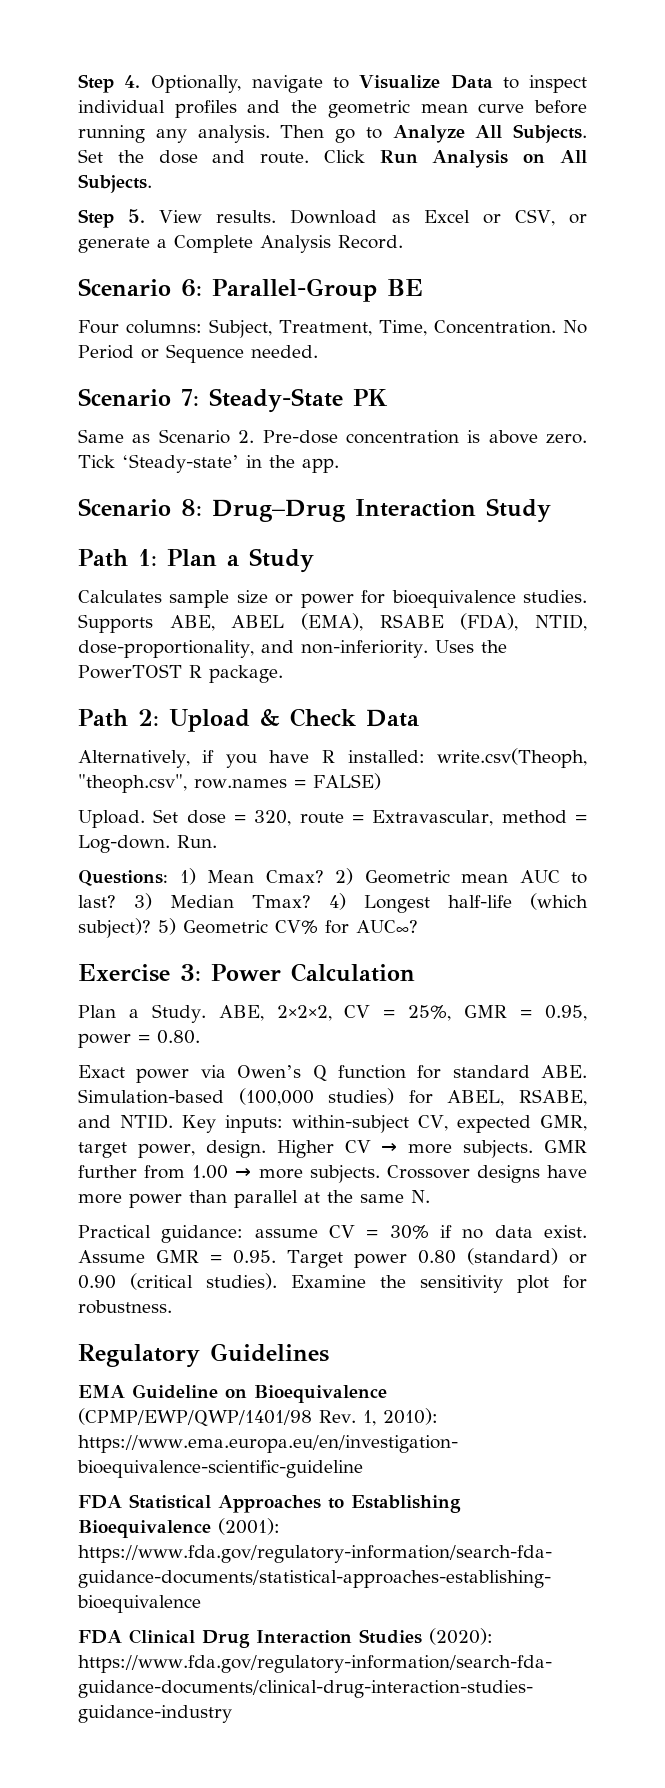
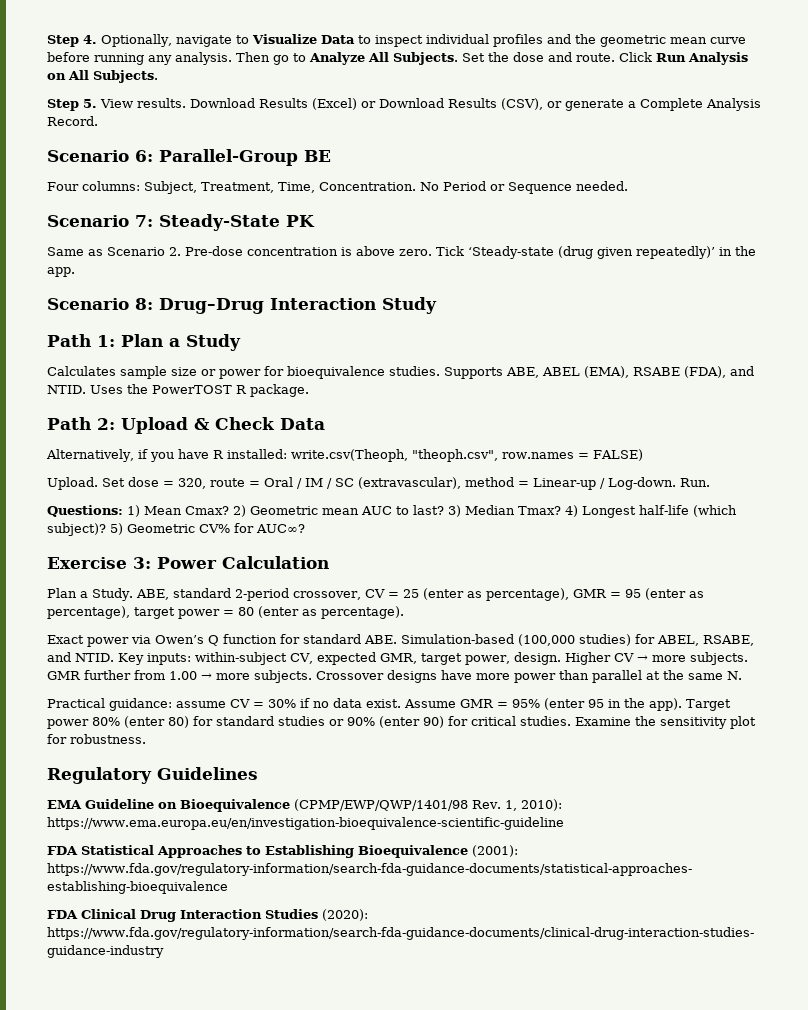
- Download as Excel or CSV, or generate a Complete Analysis Record.
+ Download Results (Excel) or Download Results (CSV), or generate a Complete Analysis Record.
- Tick ‘Steady-state’ in the app.
+ Tick ‘Steady-state (drug given repeatedly)’ in the app.
- Supports ABE, ABEL (EMA), RSABE (FDA), NTID, dose-proportionality, and non-inferiority.
+ Supports ABE, ABEL (EMA), RSABE (FDA), and NTID.
- Set dose = 320, route = Extravascular, method = Log-down.
+ Set dose = 320, route = Oral / IM / SC (extravascular), method = Linear-up / Log-down.
- ABE, 2×2×2, CV = 25%, GMR = 0.95, power = 0.80.
+ ABE, standard 2-period crossover, CV = 25 (enter as percentage), GMR = 95 (enter as percentage), target power = 80 (enter as percentage).
- Assume GMR = 0.95. Target power 0.80 (standard) or 0.90 (critical studies).
+ Assume GMR = 95% (enter 95 in the app). Target power 80% (enter 80) for standard studies or 90% (enter 90) for critical studies.

